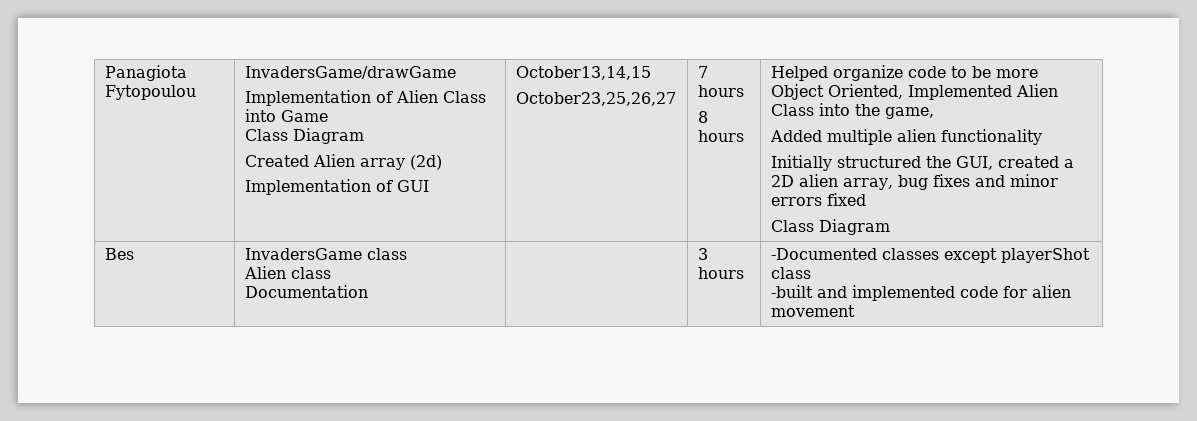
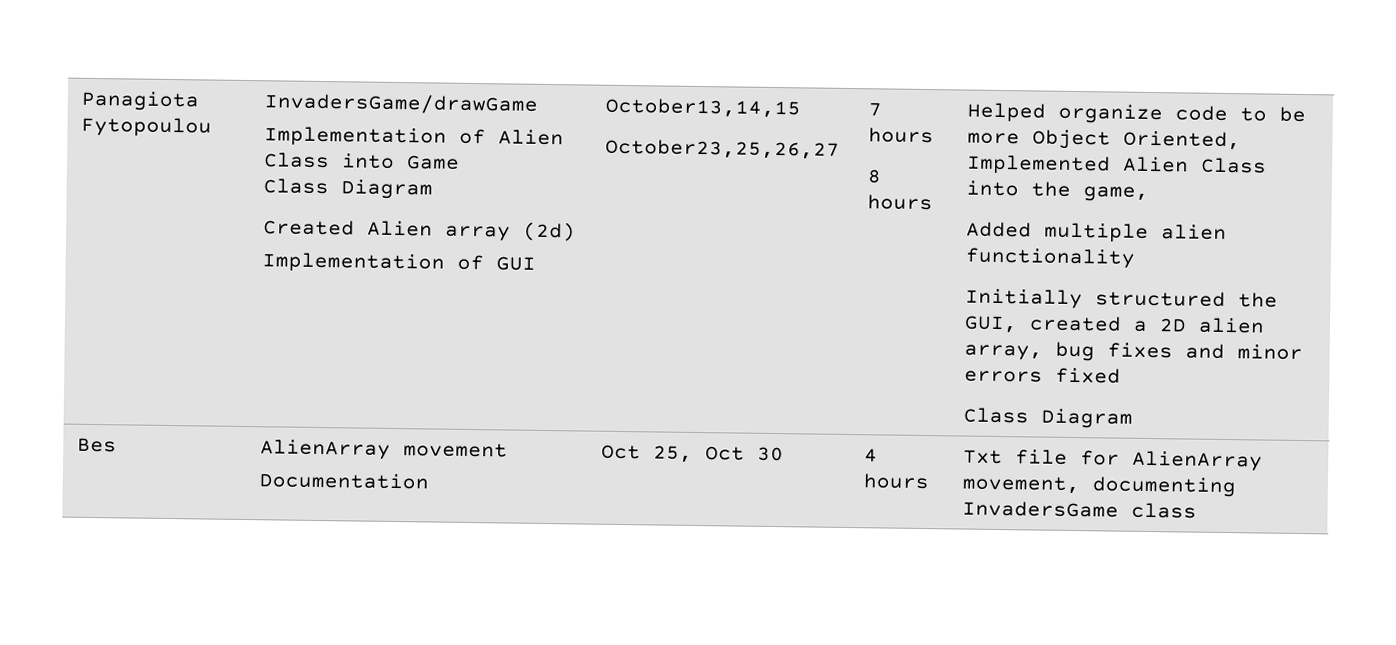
- Bes | InvadersGame class
- Alien class
- Documentation | | 3 hours | -Documented classes except playerShot class
- -built and implemented code for alien movement
+ Bes | AlienArray movement
+ Documentation | Oct 25, Oct 30 | 4 hours | Txt file for AlienArray movement, documenting InvadersGame class

